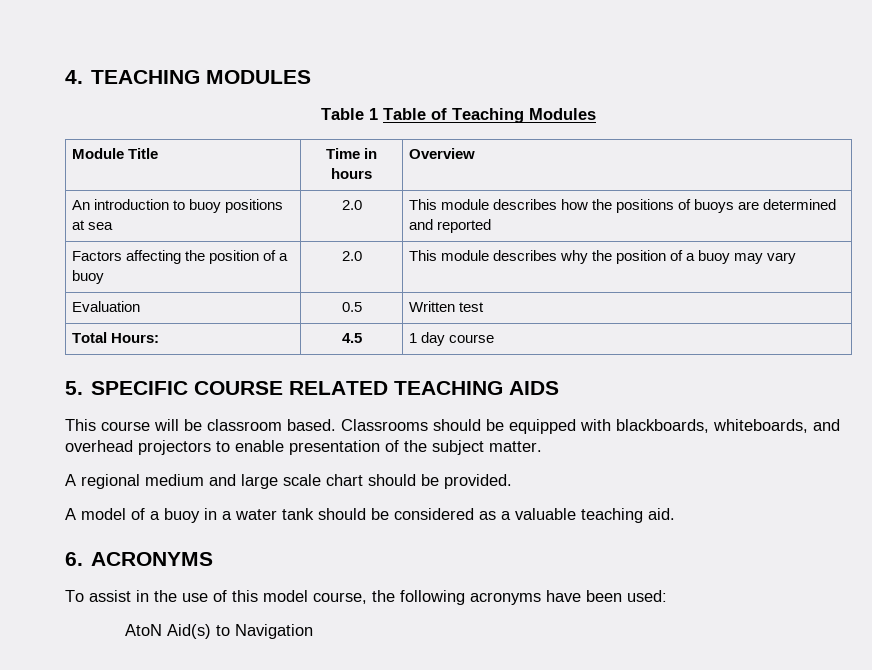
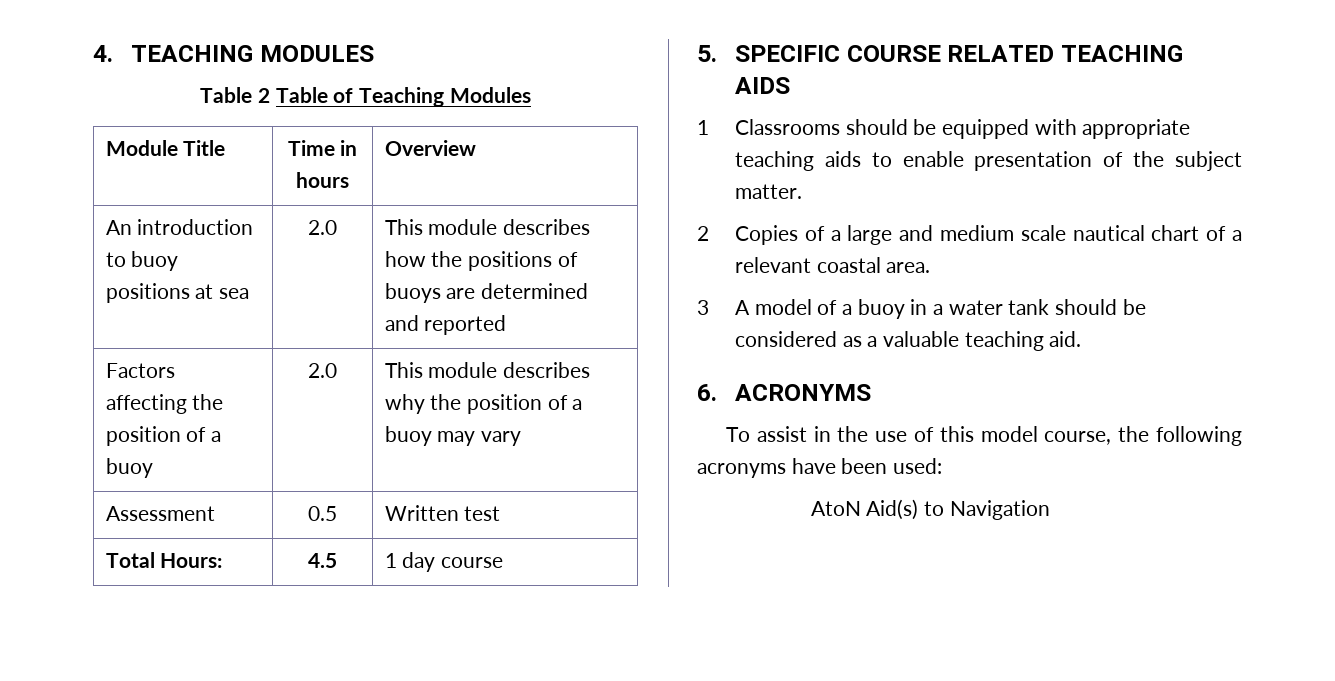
- Table 1 Table of Teaching Modules
+ Table 2 Table of Teaching Modules
- Evaluation | 0.5 | Written test
+ Assessment | 0.5 | Written test
- This course will be classroom based. Classrooms should be equipped with blackboards, whiteboards, and overhead projectors to enable presentation of the subject matter.
+ 1 Classrooms should be equipped with appropriate teaching aids to enable presentation of the subject matter.
- A regional medium and large scale chart should be provided.
- A model of a buoy in a water tank should be considered as a valuable teaching aid.
+ 2 Copies of a large and medium scale nautical chart of a relevant coastal area.
+ 3 A model of a buoy in a water tank should be considered as a valuable teaching aid.

